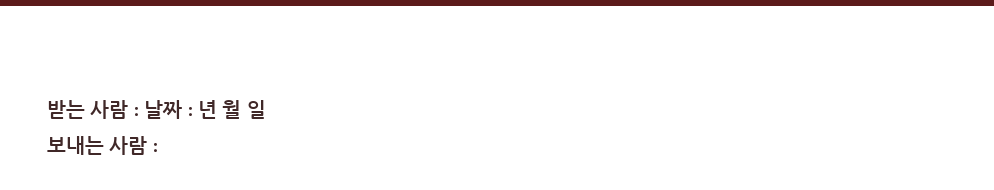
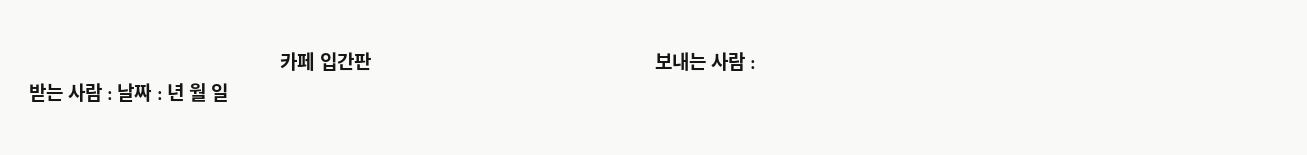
+ 카페 입간판

